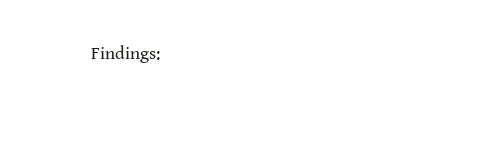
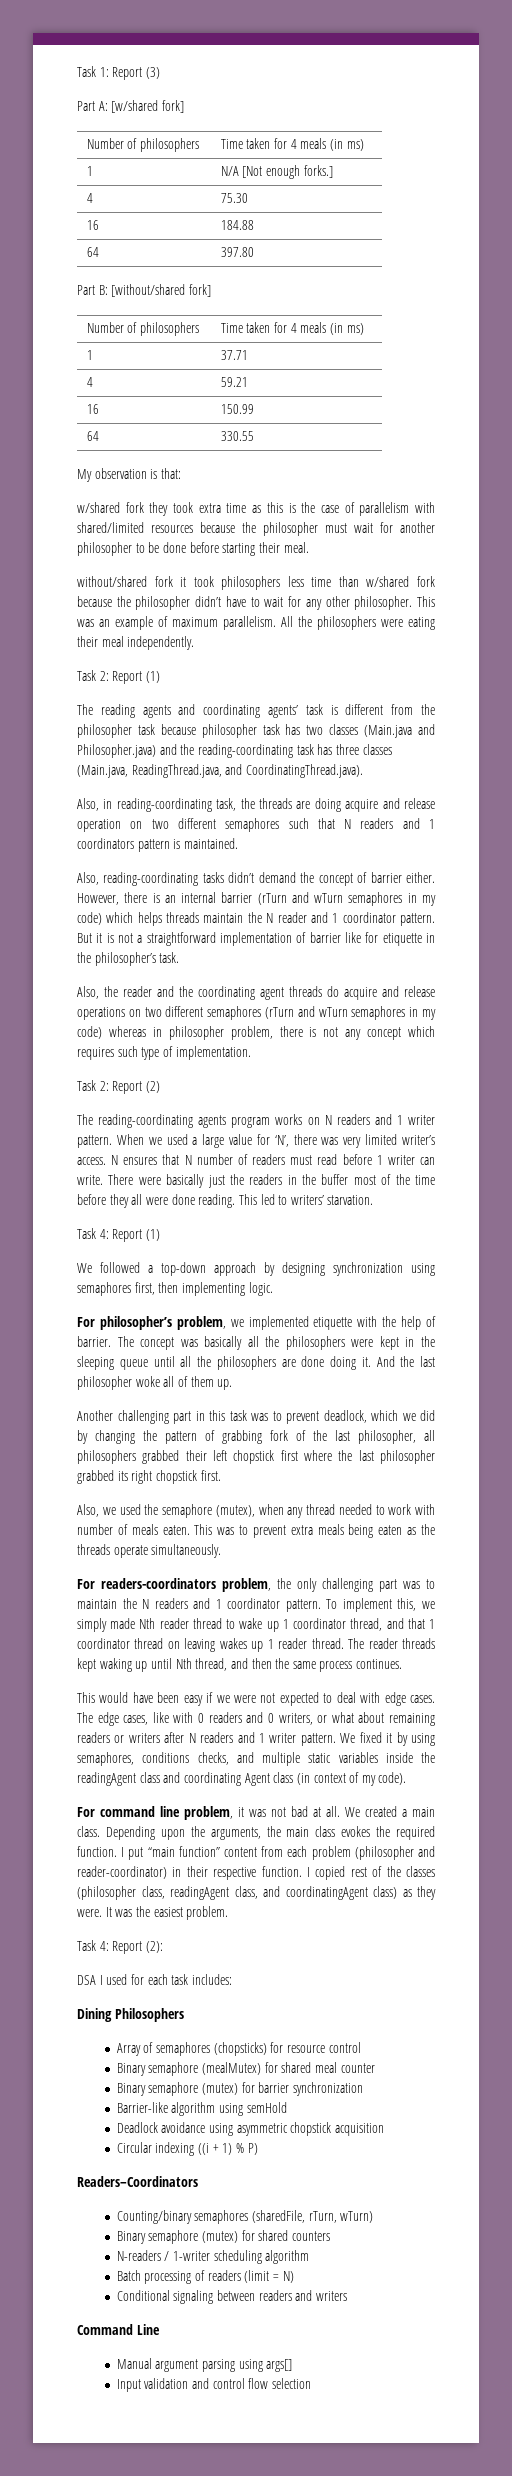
- Findings:
+ Task 1: Report (3)
+ Part A: [w/shared fork]
+ Number of philosophers | Time taken for 4 meals (in ms)
+ 1 | N/A [Not enough forks.]
+ 4 | 75.30
+ 16 | 184.88
+ 64 | 397.80
+ Part B: [without/shared fork]
+ Number of philosophers | Time taken for 4 meals (in ms)
+ 1 | 37.71
+ 4 | 59.21
+ 16 | 150.99
+ 64 | 330.55
+ My observation is that:
+ w/shared fork they took extra time as this is the case of parallelism with shared/limited resources because the philosopher must wait for another philosopher to be done before starting their meal.
+ without/shared fork it took philosophers less time than w/shared fork because the philosopher didn’t have to wait for any other philosopher. This was an example of maximum parallelism. All the philosophers were eating their meal independently.
+ Task 2: Report (1)
+ The reading agents and coordinating agents’ task is different from the philosopher task because philosopher task has two classes (Main.java and Philosopher.java) and the reading-coordinating task has three classes (Main.java, ReadingThread.java, and CoordinatingThread.java).
+ Also, in reading-coordinating task, the threads are doing acquire and release operation on two different semaphores such that N readers and 1 coordinators pattern is maintained.
+ Also, reading-coordinating tasks didn’t demand the concept of barrier either. However, there is an internal barrier (rTurn and wTurn semaphores in my code) which helps threads maintain the N reader and 1 coordinator pattern. But it is not a straightforward implementation of barrier like for etiquette in the philosopher’s task.
+ Also, the reader and the coordinating agent threads do acquire and release operations on two different semaphores (rTurn and wTurn semaphores in my code) whereas in philosopher problem, there is not any concept which requires such type of implementation.
+ Task 2: Report (2)
+ The reading-coordinating agents program works on N readers and 1 writer pattern. When we used a large value for ‘N’, there was very limited writer’s access. N ensures that N number of readers must read before 1 writer can write. There were basically just the readers in the buffer most of the time before they all were done reading. This led to writers’ starvation.
+ Task 4: Report (1)
+ We followed a top-down approach by designing synchronization using semaphores first, then implementing logic.
+ For philosopher’s problem, we implemented etiquette with the help of barrier. The concept was basically all the philosophers were kept in the sleeping queue until all the philosophers are done doing it. And the last philosopher woke all of them up.
+ Another challenging part in this task was to prevent deadlock, which we did by changing the pattern of grabbing fork of the last philosopher, all philosophers grabbed their left chopstick first where the last philosopher grabbed its right chopstick first.
+ Also, we used the semaphore (mutex), when any thread needed to work with number of meals eaten. This was to prevent extra meals being eaten as the threads operate simultaneously.
+ For readers-coordinators problem, the only challenging part was to maintain the N readers and 1 coordinator pattern. To implement this, we simply made Nth reader thread to wake up 1 coordinator thread, and that 1 coordinator thread on leaving wakes up 1 reader thread. The reader threads kept waking up until Nth thread, and then the same process continues.
+ This would have been easy if we were not expected to deal with edge cases. The edge cases, like with 0 readers and 0 writers, or what about remaining readers or writers after N readers and 1 writer pattern. We fixed it by using semaphores, conditions checks, and multiple static variables inside the readingAgent class and coordinating Agent class (in context of my code).
+ For command line problem, it was not bad at all. We created a main class. Depending upon the arguments, the main class evokes the required function. I put “main function” content from each problem (philosopher and reader-coordinator) in their respective function. I copied rest of the classes (philosopher class, readingAgent class, and coordinatingAgent class) as they were. It was the easiest problem.
+ Task 4: Report (2):
+ DSA I used for each task includes:
+ Dining Philosophers
+ Array of semaphores (chopsticks) for resource control
+ Binary semaphore (mealMutex) for shared meal counter
+ Binary semaphore (mutex) for barrier synchronization
+ Barrier-like algorithm using semHold
+ Deadlock avoidance using asymmetric chopstick acquisition
+ Circular indexing ((i + 1) % P)
+ Readers–Coordinators
+ Counting/binary semaphores (sharedFile, rTurn, wTurn)
+ Binary semaphore (mutex) for shared counters
+ N-readers / 1-writer scheduling algorithm
+ Batch processing of readers (limit = N)
+ Conditional signaling between readers and writers
+ Command Line
+ Manual argument parsing using args[]
+ Input validation and control flow selection

